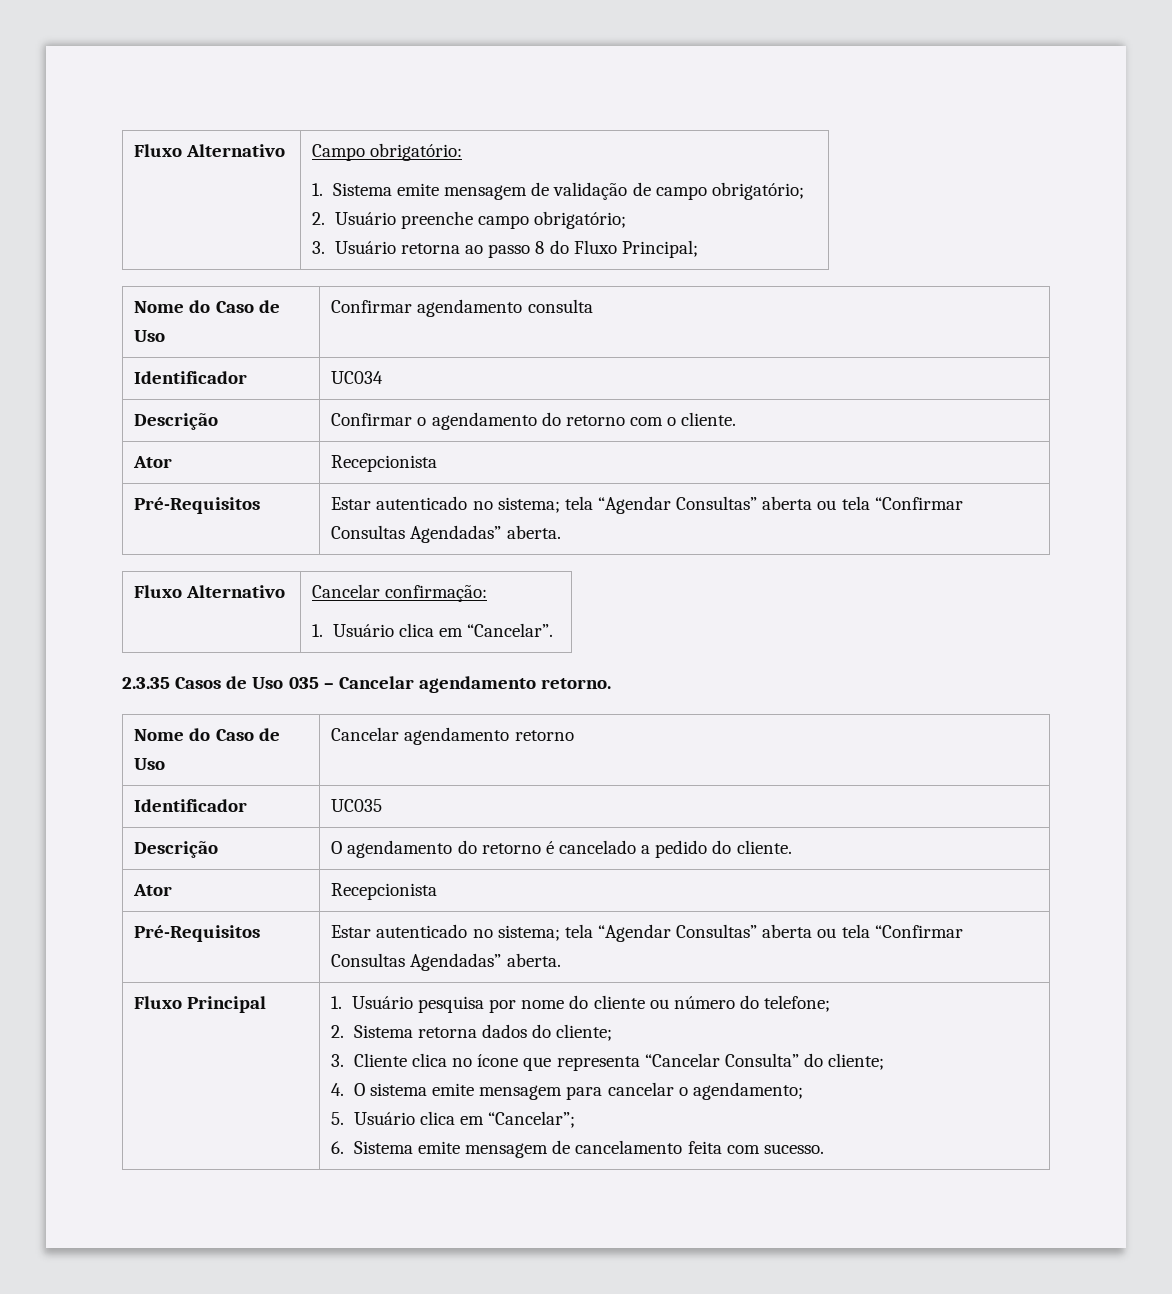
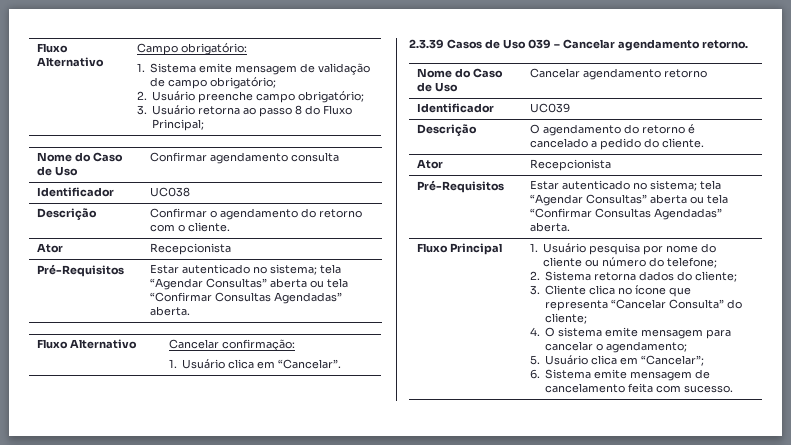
- Identificador | UC034
+ Identificador | UC038
- 2.3.35 Casos de Uso 035 – Cancelar agendamento retorno.
+ 2.3.39 Casos de Uso 039 – Cancelar agendamento retorno.
- Identificador | UC035
+ Identificador | UC039

